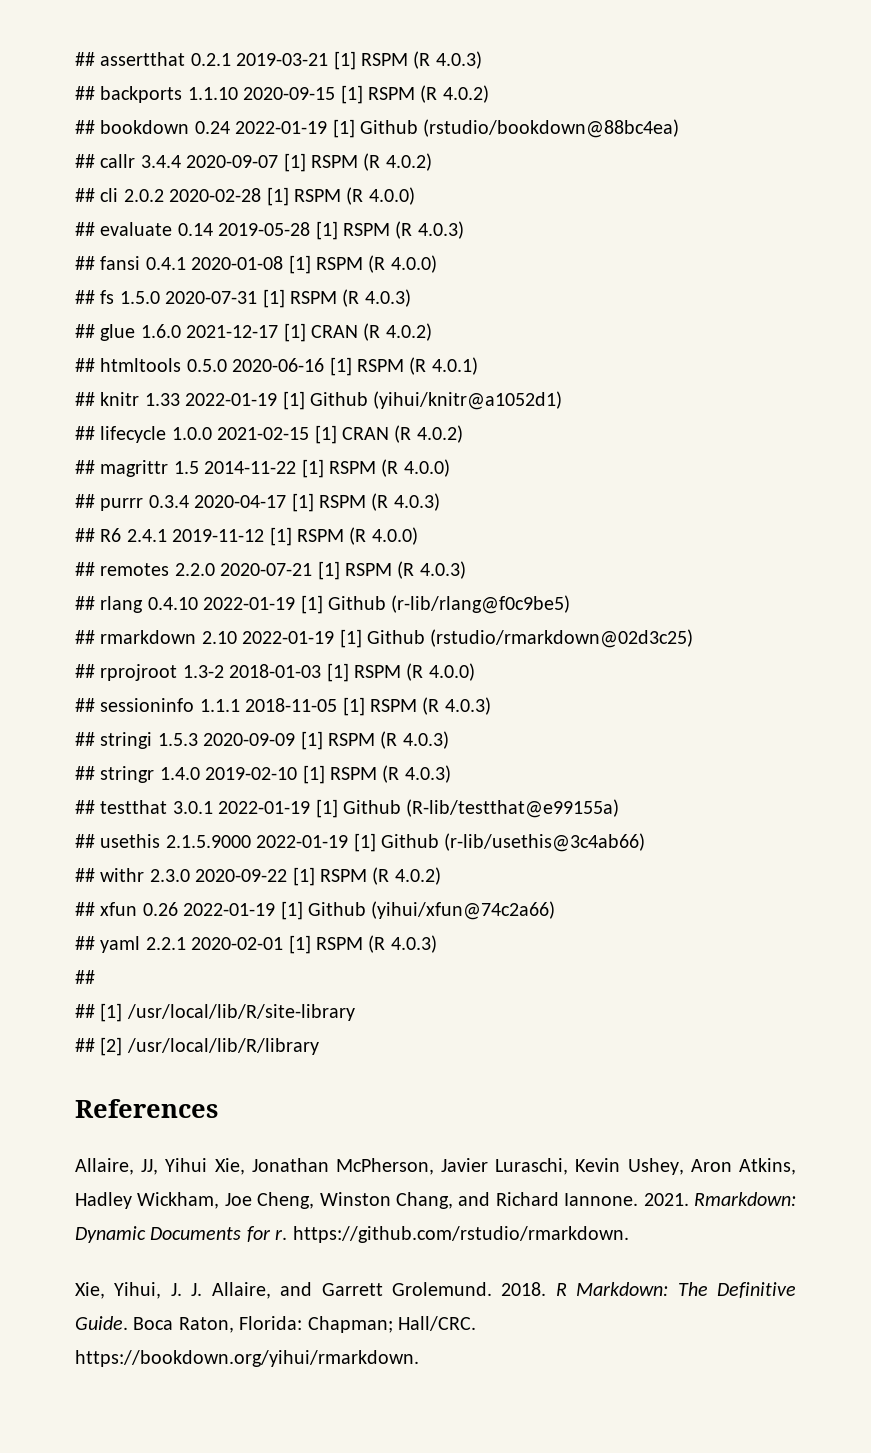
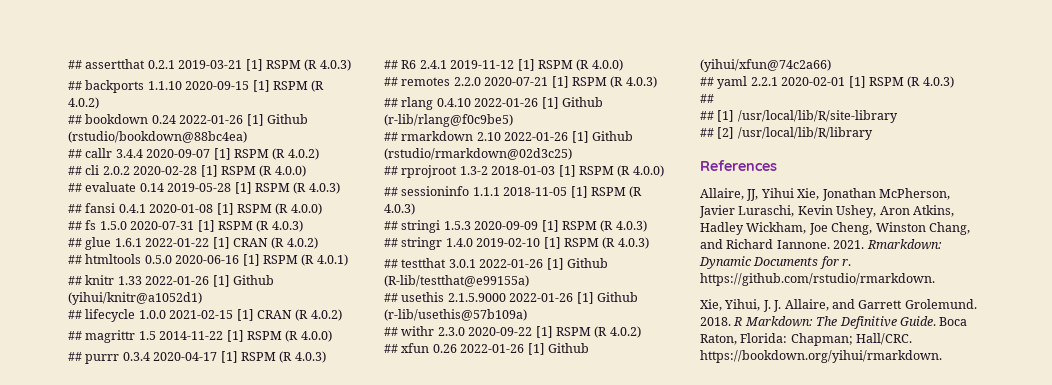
- ## bookdown 0.24 2022-01-19 [1] Github (rstudio/bookdown@88bc4ea)
+ ## bookdown 0.24 2022-01-26 [1] Github (rstudio/bookdown@88bc4ea)
- ## glue 1.6.0 2021-12-17 [1] CRAN (R 4.0.2)
+ ## glue 1.6.1 2022-01-22 [1] CRAN (R 4.0.2)
- ## knitr 1.33 2022-01-19 [1] Github (yihui/knitr@a1052d1)
+ ## knitr 1.33 2022-01-26 [1] Github (yihui/knitr@a1052d1)
- ## rlang 0.4.10 2022-01-19 [1] Github (r-lib/rlang@f0c9be5)
+ ## rlang 0.4.10 2022-01-26 [1] Github (r-lib/rlang@f0c9be5)
- ## rmarkdown 2.10 2022-01-19 [1] Github (rstudio/rmarkdown@02d3c25)
+ ## rmarkdown 2.10 2022-01-26 [1] Github (rstudio/rmarkdown@02d3c25)
- ## testthat 3.0.1 2022-01-19 [1] Github (R-lib/testthat@e99155a)
+ ## testthat 3.0.1 2022-01-26 [1] Github (R-lib/testthat@e99155a)
- ## usethis 2.1.5.9000 2022-01-19 [1] Github (r-lib/usethis@3c4ab66)
+ ## usethis 2.1.5.9000 2022-01-26 [1] Github (r-lib/usethis@57b109a)
- ## xfun 0.26 2022-01-19 [1] Github (yihui/xfun@74c2a66)
+ ## xfun 0.26 2022-01-26 [1] Github (yihui/xfun@74c2a66)

